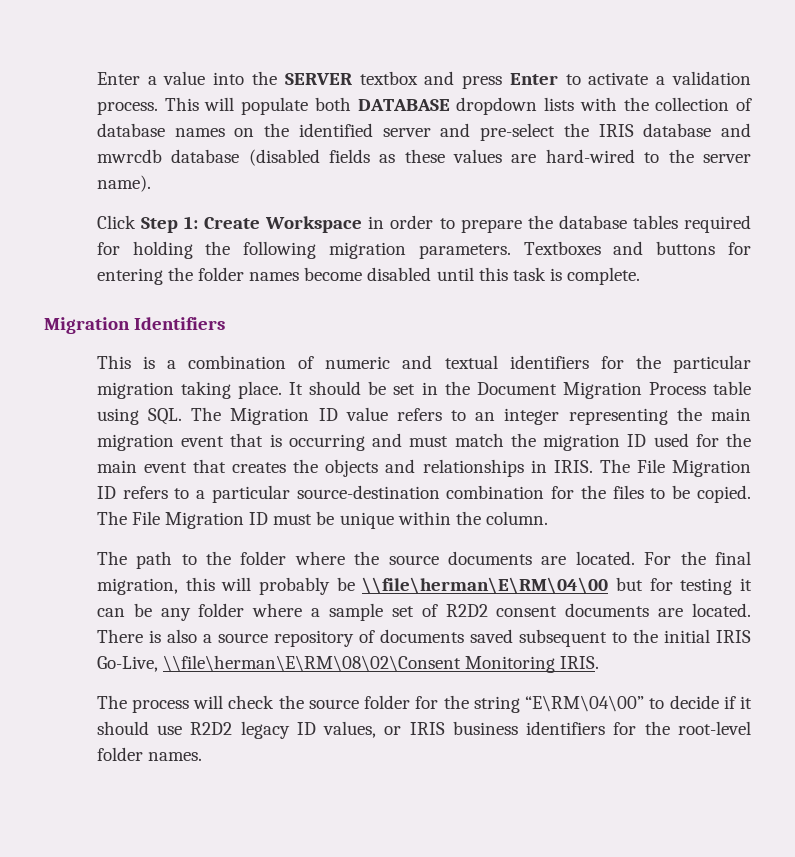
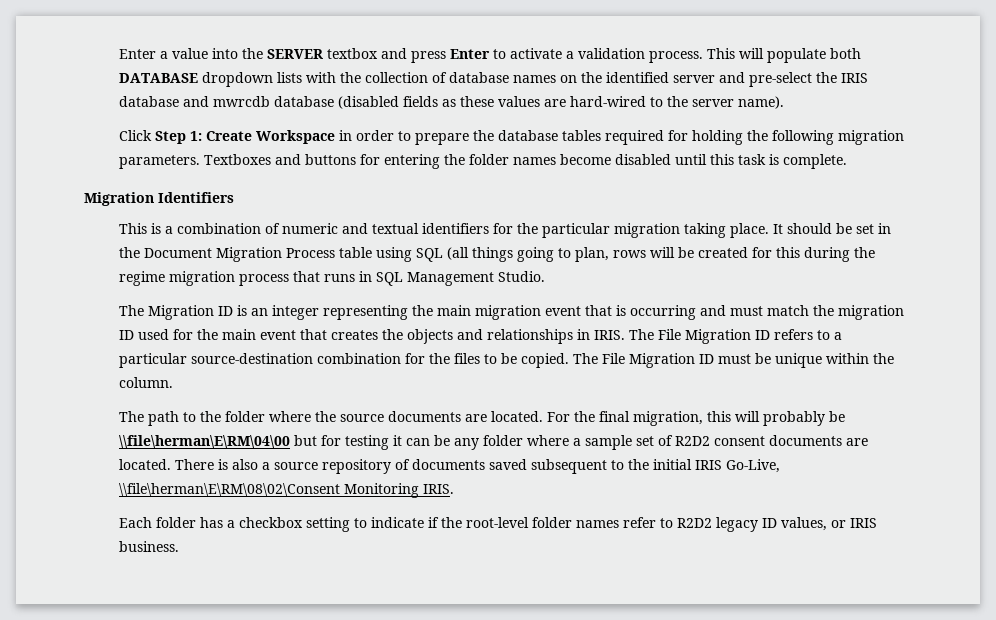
- It should be set in the Document Migration Process table using SQL. The Migration ID value refers to an integer representing the main migration event that is occurring and must match the migration ID used for the main event that creates the objects and relationships in IRIS.
+ It should be set in the Document Migration Process table using SQL (all things going to plan, rows will be created for this during the regime migration process that runs in SQL Management Studio.
+ The Migration ID is an integer representing the main migration event that is occurring and must match the migration ID used for the main event that creates the objects and relationships in IRIS.
- The process will check the source folder for the string “E\RM\04\00” to decide if it should use R2D2 legacy ID values, or IRIS business identifiers for the root-level folder names.
+ Each folder has a checkbox setting to indicate if the root-level folder names refer to R2D2 legacy ID values, or IRIS business.

